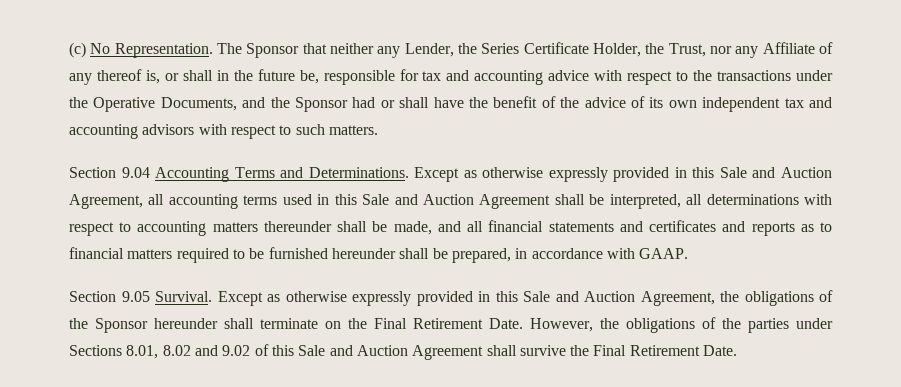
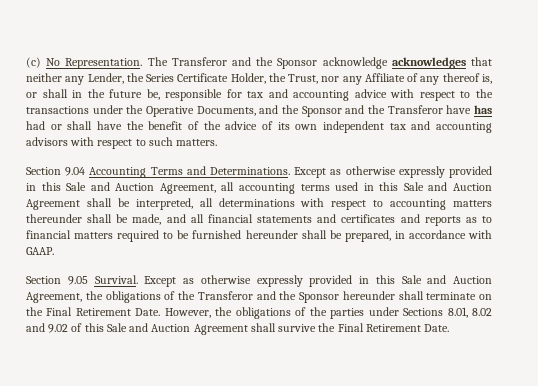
- The Sponsor that neither any Lender, the Series Certificate Holder, the Trust, nor any Affiliate of any thereof is, or shall in the future be, responsible for tax and accounting advice with respect to the transactions under the Operative Documents, and the Sponsor had or shall have the benefit of the advice of its own independent tax and accounting advisors with respect to such matters.
+ The Transferor and the Sponsor acknowledge acknowledges that neither any Lender, the Series Certificate Holder, the Trust, nor any Affiliate of any thereof is, or shall in the future be, responsible for tax and accounting advice with respect to the transactions under the Operative Documents, and the Sponsor and the Transferor have has had or shall have the benefit of the advice of its own independent tax and accounting advisors with respect to such matters.
- Except as otherwise expressly provided in this Sale and Auction Agreement, the obligations of the Sponsor hereunder shall terminate on the Final Retirement Date.
+ Except as otherwise expressly provided in this Sale and Auction Agreement, the obligations of the Transferor and the Sponsor hereunder shall terminate on the Final Retirement Date.

